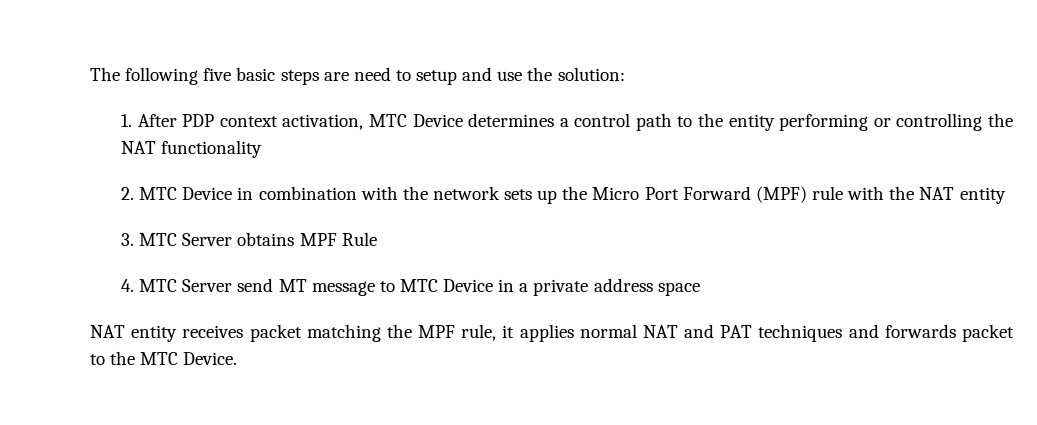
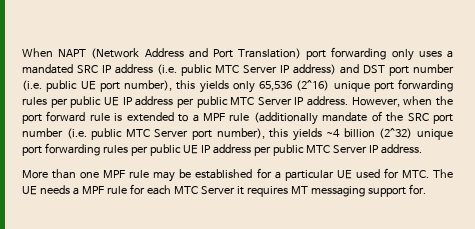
- The following five basic steps are need to setup and use the solution:
- 1. After PDP context activation, MTC Device determines a control path to the entity performing or controlling the NAT functionality
- 2. MTC Device in combination with the network sets up the Micro Port Forward (MPF) rule with the NAT entity
- 3. MTC Server obtains MPF Rule
- 4. MTC Server send MT message to MTC Device in a private address space
- NAT entity receives packet matching the MPF rule, it applies normal NAT and PAT techniques and forwards packet to the MTC Device.
+ When NAPT (Network Address and Port Translation) port forwarding only uses a mandated SRC IP address (i.e. public MTC Server IP address) and DST port number (i.e. public UE port number), this yields only 65,536 (2^16) unique port forwarding rules per public UE IP address per public MTC Server IP address. However, when the port forward rule is extended to a MPF rule (additionally mandate of the SRC port number (i.e. public MTC Server port number), this yields ~4 billion (2^32) unique port forwarding rules per public UE IP address per public MTC Server IP address.
+ More than one MPF rule may be established for a particular UE used for MTC. The UE needs a MPF rule for each MTC Server it requires MT messaging support for.

